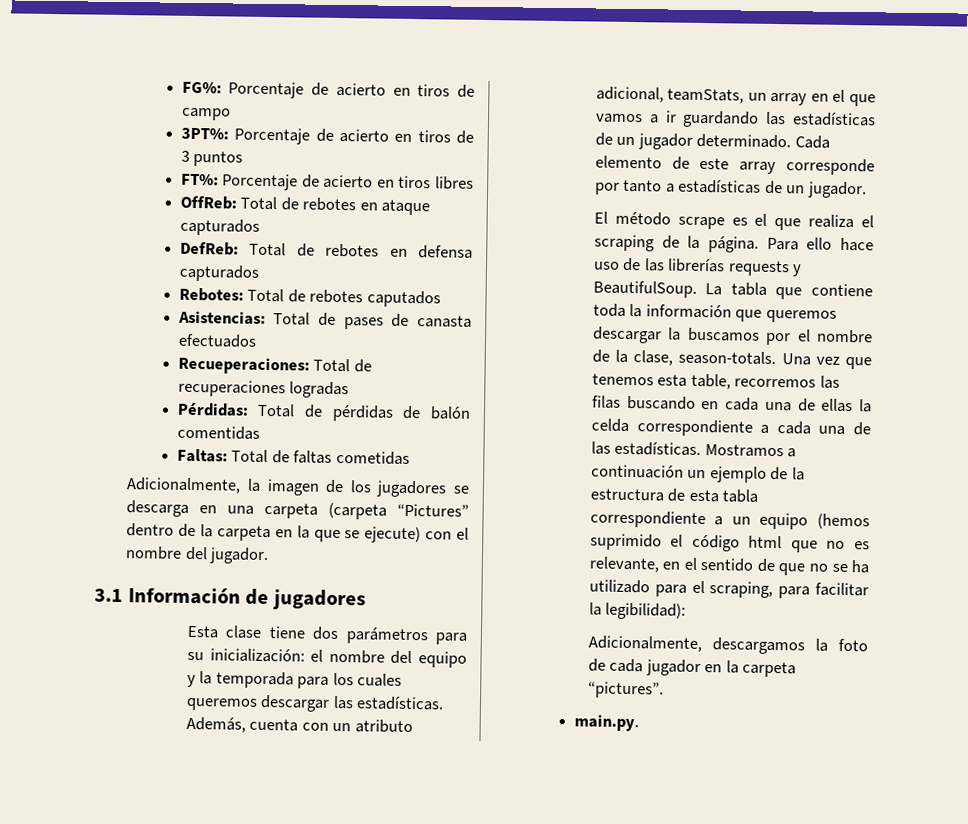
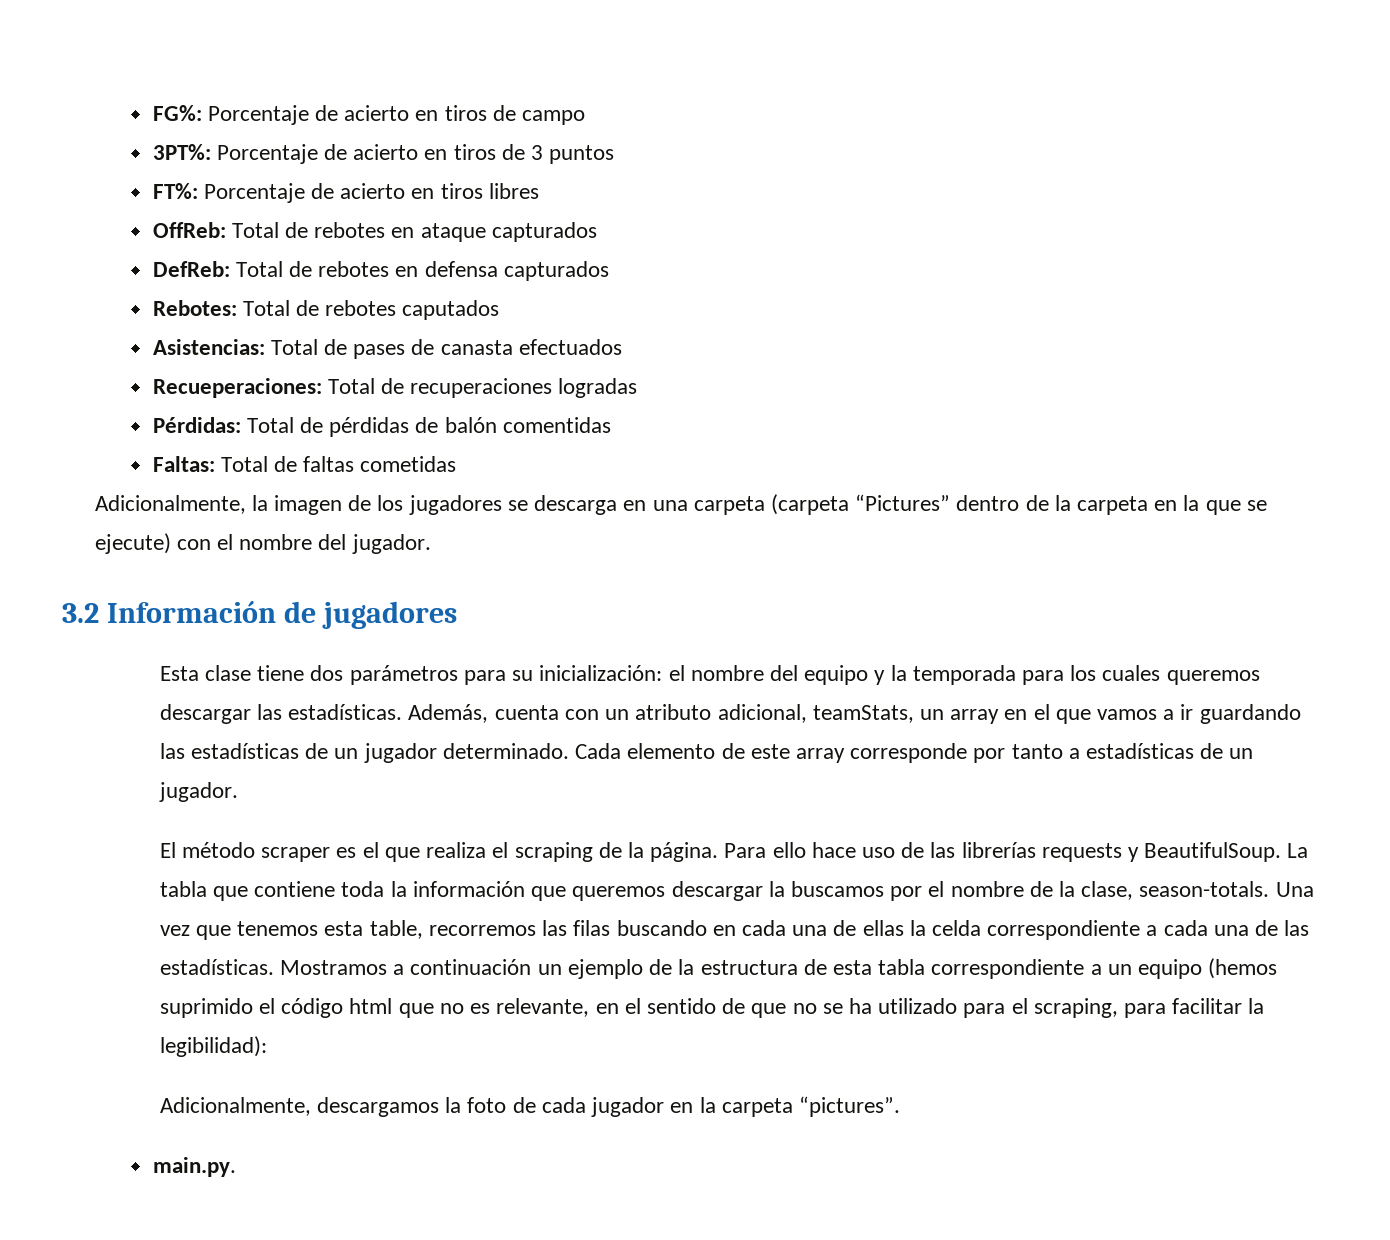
- 3.1 Información de jugadores
+ 3.2 Información de jugadores
- El método scrape es el que realiza el scraping de la página.
+ El método scraper es el que realiza el scraping de la página.

